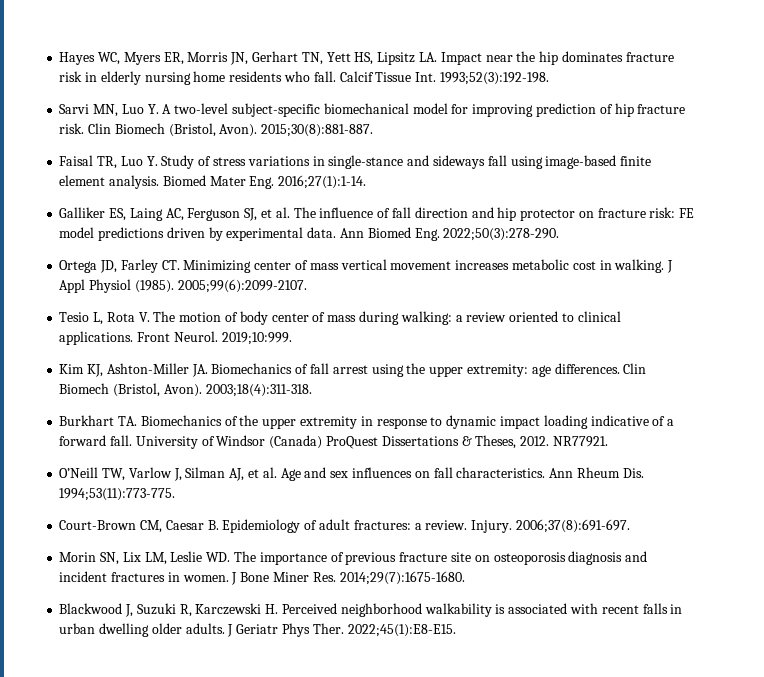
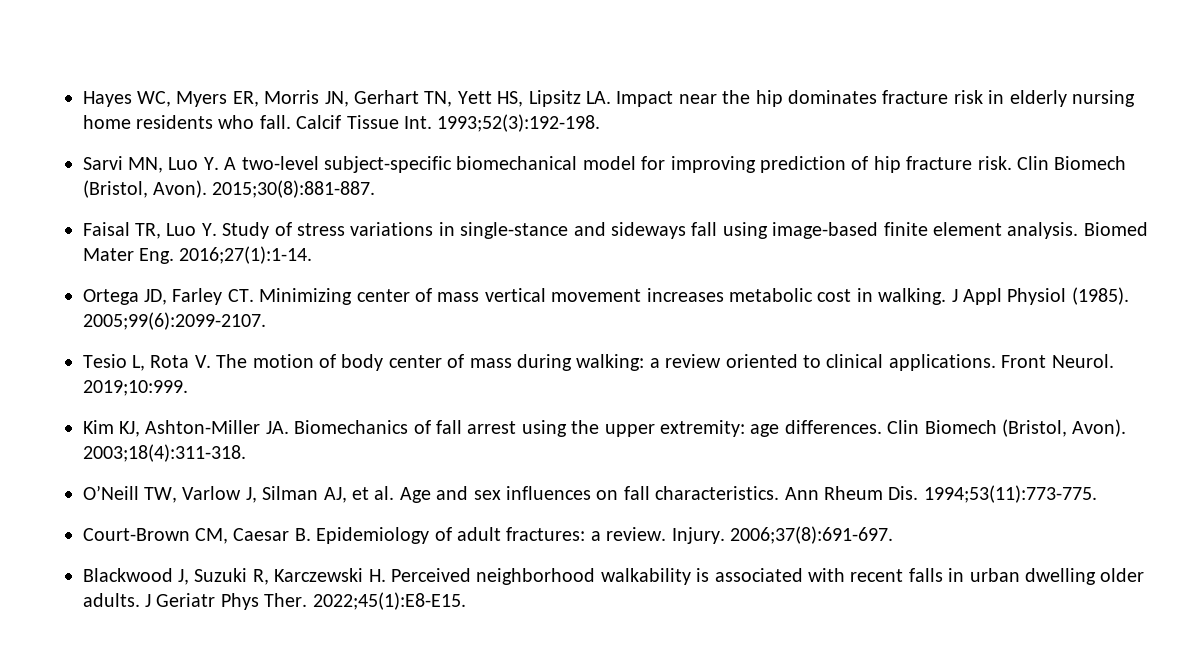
- Galliker ES, Laing AC, Ferguson SJ, et al. The influence of fall direction and hip protector on fracture risk: FE model predictions driven by experimental data. Ann Biomed Eng. 2022;50(3):278-290.
- Burkhart TA. Biomechanics of the upper extremity in response to dynamic impact loading indicative of a forward fall. University of Windsor (Canada) ProQuest Dissertations & Theses, 2012. NR77921.
- Morin SN, Lix LM, Leslie WD. The importance of previous fracture site on osteoporosis diagnosis and incident fractures in women. J Bone Miner Res. 2014;29(7):1675-1680.

